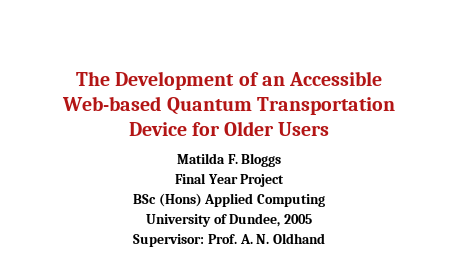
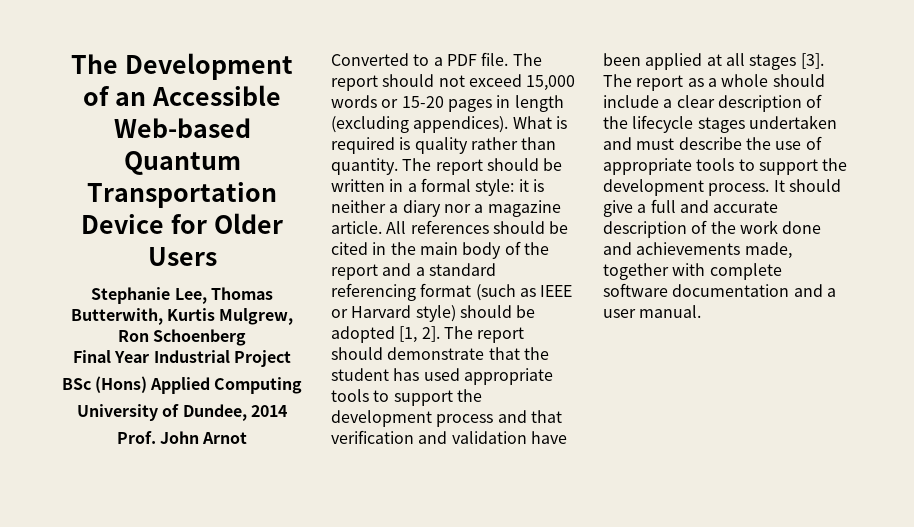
- Matilda F. Bloggs
+ Stephanie Lee, Thomas Butterwith, Kurtis Mulgrew, Ron Schoenberg
- Final Year Project
+ Final Year Industrial Project
- University of Dundee, 2005
- Supervisor: Prof. A. N. Oldhand
+ University of Dundee, 2014
+ Prof. John Arnot
+ Converted to a PDF file. The report should not exceed 15,000 words or 15-20 pages in length (excluding appendices). What is required is quality rather than quantity. The report should be written in a formal style: it is neither a diary nor a magazine article. All references should be cited in the main body of the report and a standard referencing format (such as IEEE or Harvard style) should be adopted [1, 2]. The report should demonstrate that the student has used appropriate tools to support the development process and that verification and validation have been applied at all stages [3]. The report as a whole should include a clear description of the lifecycle stages undertaken and must describe the use of appropriate tools to support the development process. It should give a full and accurate description of the work done and achievements made, together with complete software documentation and a user manual.

